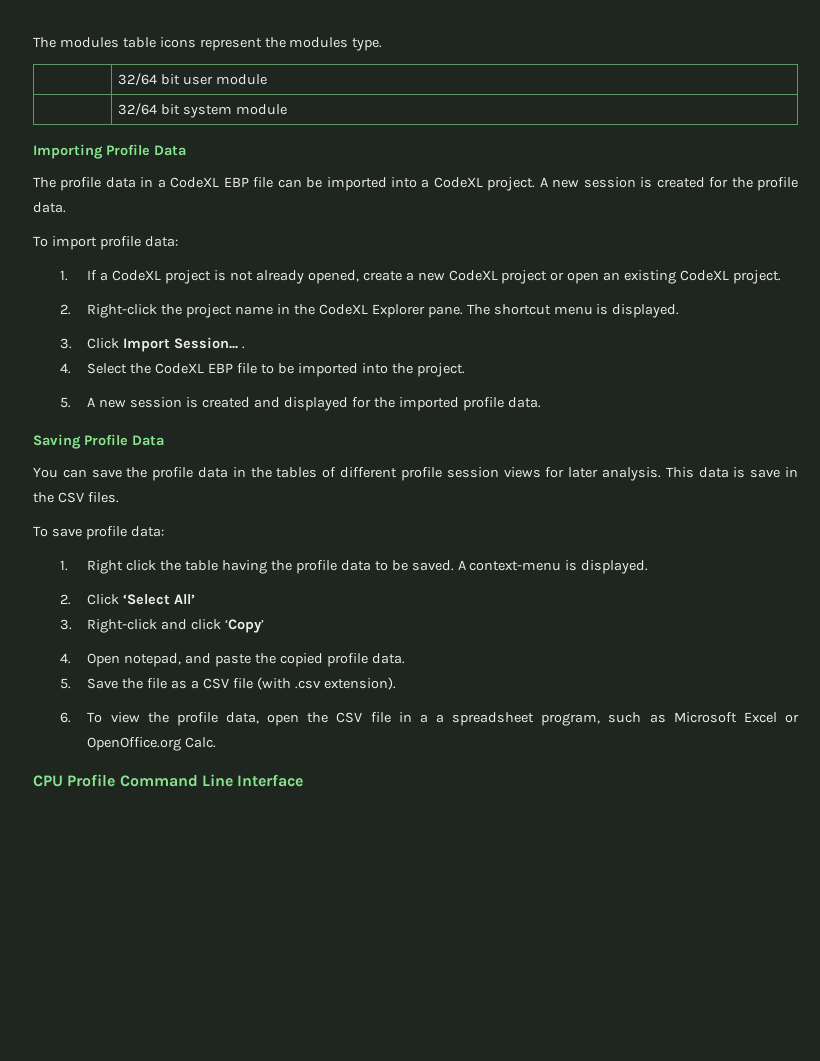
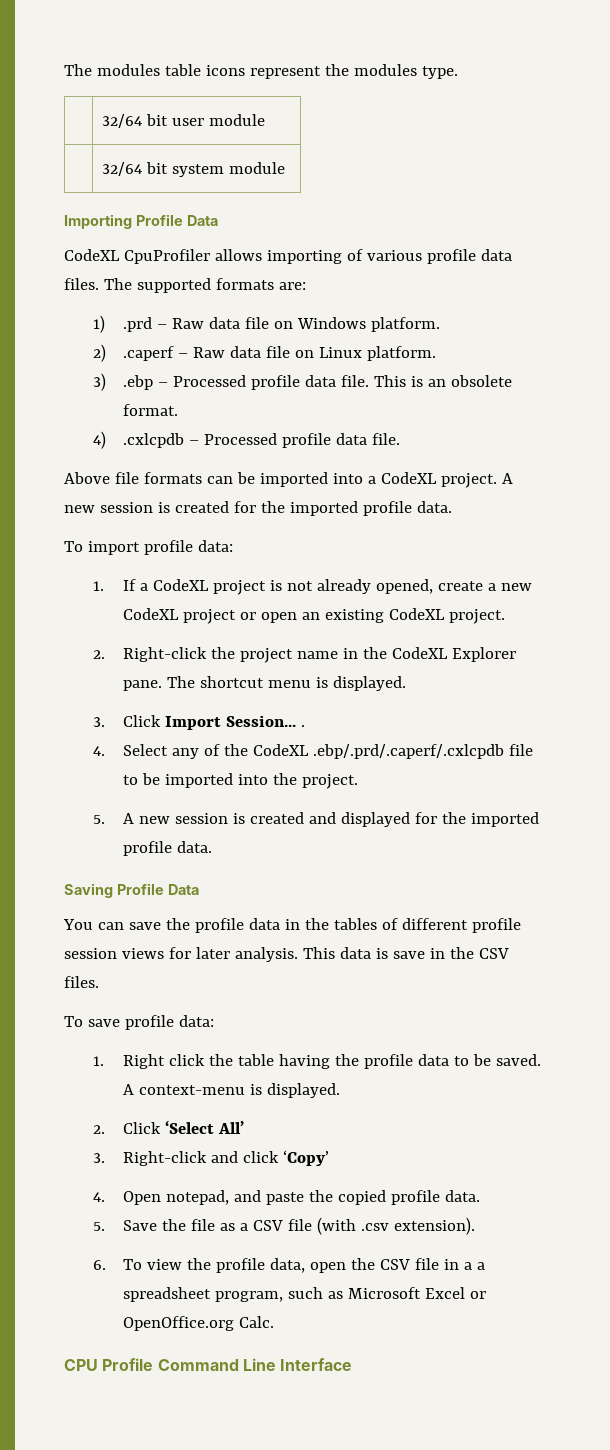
- The profile data in a CodeXL EBP file can be imported into a CodeXL project.
+ CodeXL CpuProfiler allows importing of various profile data files. The supported formats are:
+ 1) .prd – Raw data file on Windows platform.
+ 2) .caperf – Raw data file on Linux platform.
+ 3) .ebp – Processed profile data file. This is an obsolete format.
+ 4) .cxlcpdb – Processed profile data file.
+ Above file formats can be imported into a CodeXL project.
- A new session is created for the profile data.
+ A new session is created for the imported profile data.
- 4. Select the CodeXL EBP file to be imported into the project.
+ 4. Select any of the CodeXL .ebp/.prd/.caperf/.cxlcpdb file to be imported into the project.

